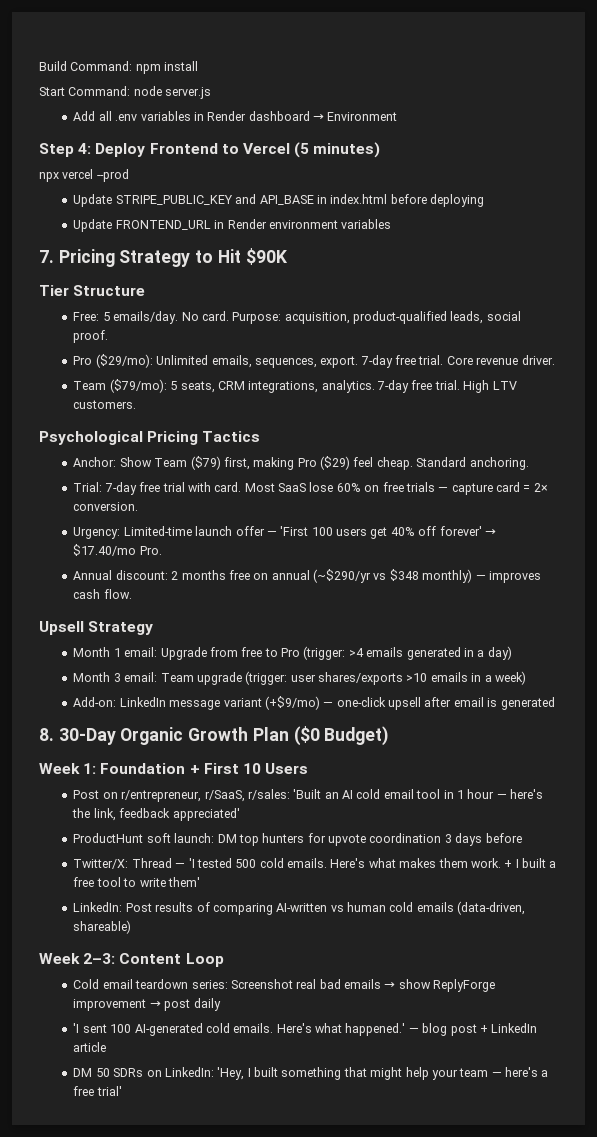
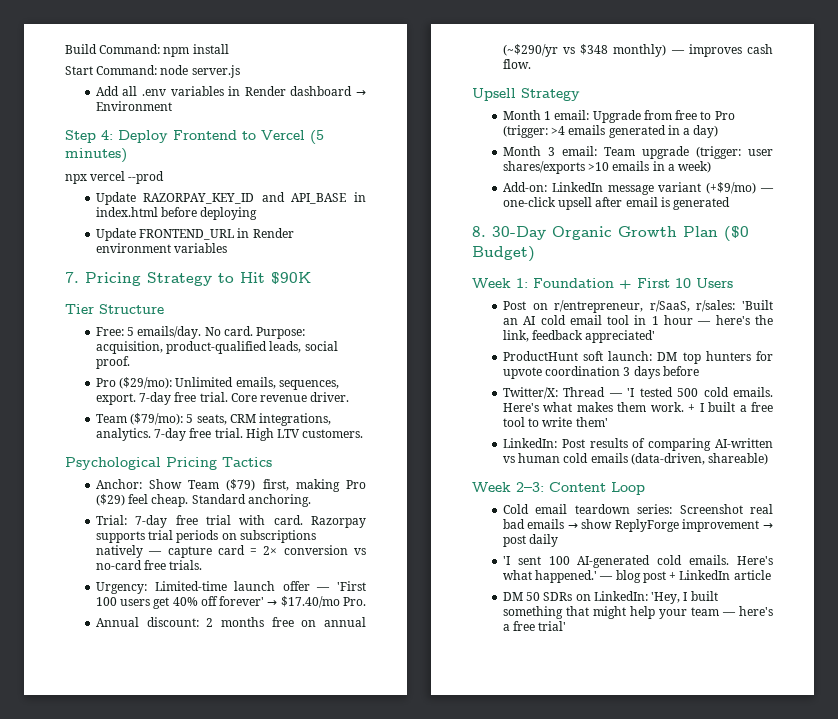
- Update STRIPE_PUBLIC_KEY and API_BASE in index.html before deploying
+ Update RAZORPAY_KEY_ID and API_BASE in index.html before deploying
- Most SaaS lose 60% on free trials — capture card = 2× conversion.
+ Razorpay supports trial periods on subscriptions natively — capture card = 2× conversion vs no-card free trials.

